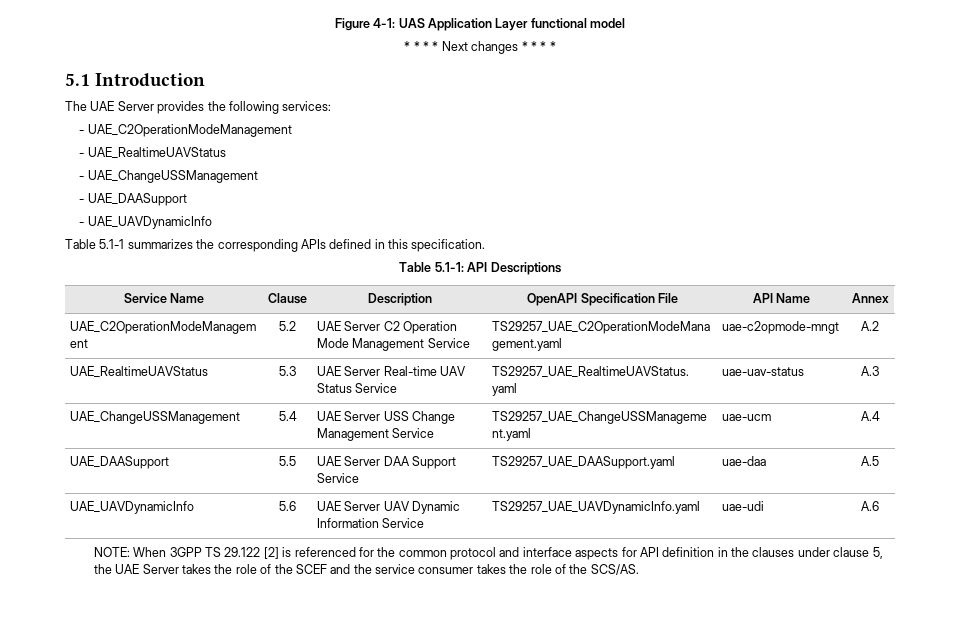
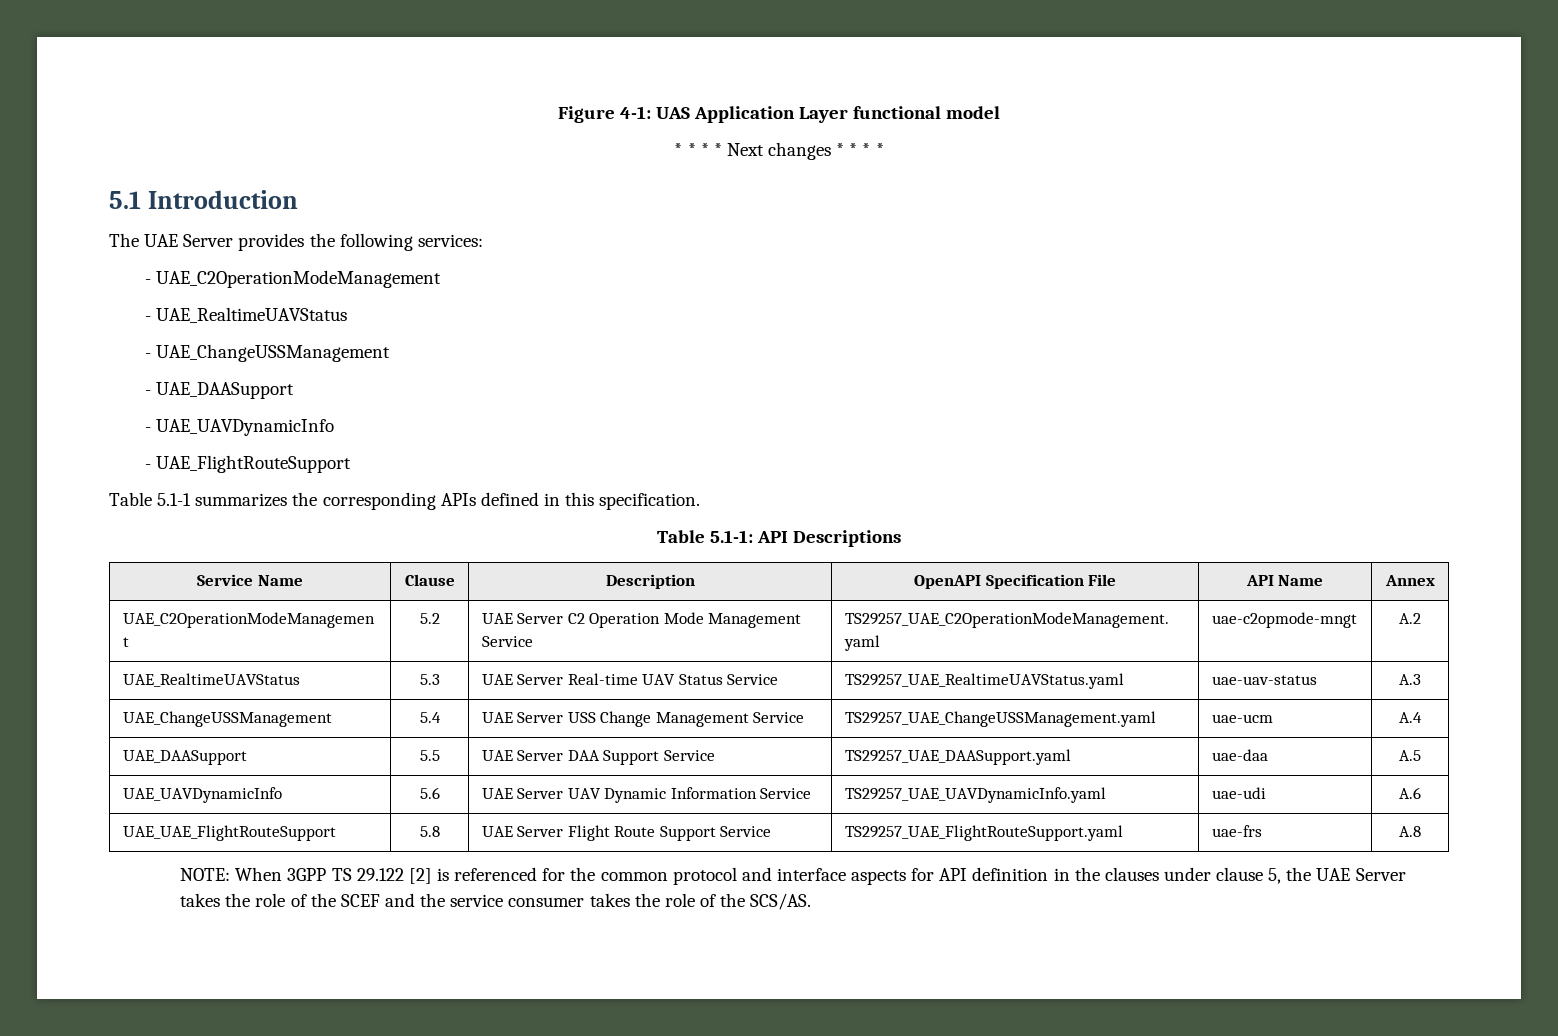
+ - UAE_FlightRouteSupport
+ UAE_UAE_FlightRouteSupport | 5.8 | UAE Server Flight Route Support Service | TS29257_UAE_FlightRouteSupport.yaml | uae-frs | A.8

